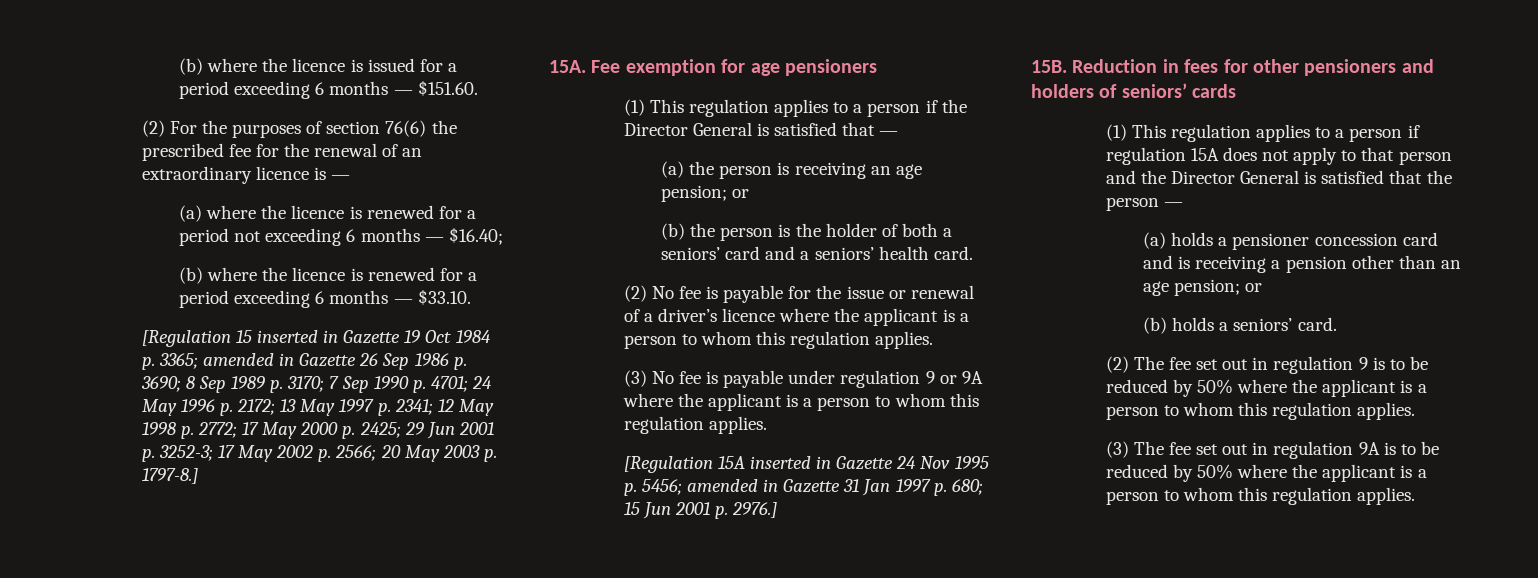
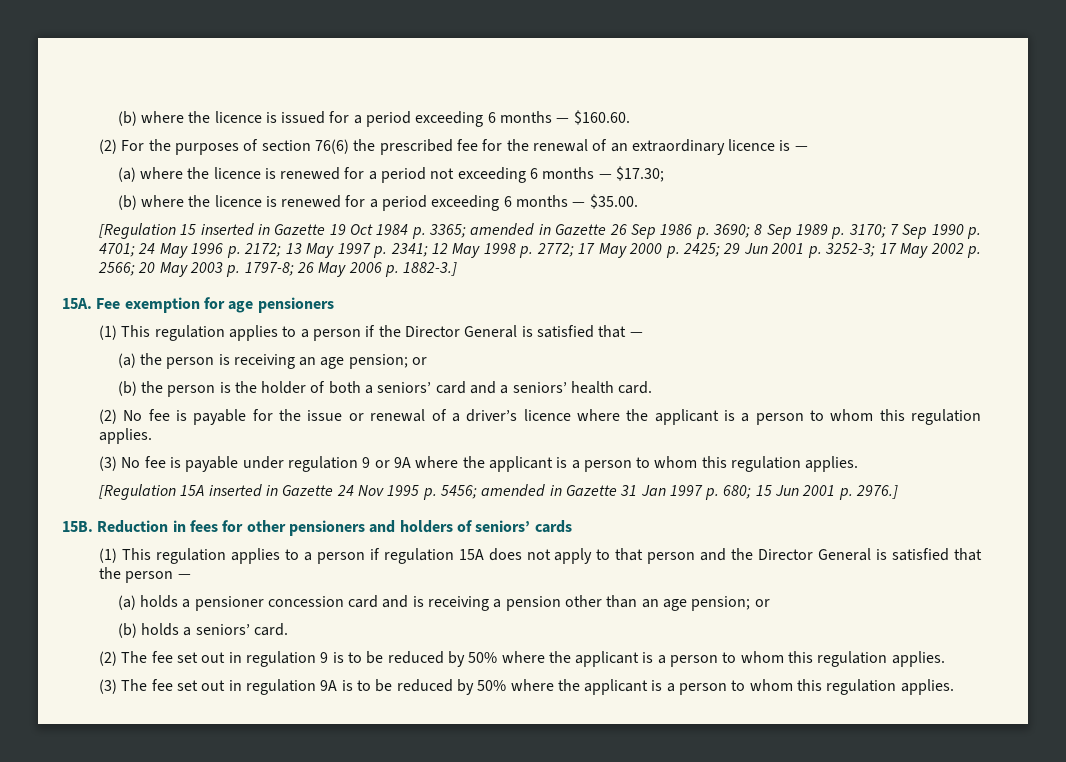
- (b) where the licence is issued for a period exceeding 6 months — $151.60.
+ (b) where the licence is issued for a period exceeding 6 months — $160.60.
- (a) where the licence is renewed for a period not exceeding 6 months — $16.40;
+ (a) where the licence is renewed for a period not exceeding 6 months — $17.30;
- (b) where the licence is renewed for a period exceeding 6 months — $33.10.
+ (b) where the licence is renewed for a period exceeding 6 months — $35.00.
- 20 May 2003 p. 1797-8.]
+ 20 May 2003 p. 1797-8; 26 May 2006 p. 1882-3.]

